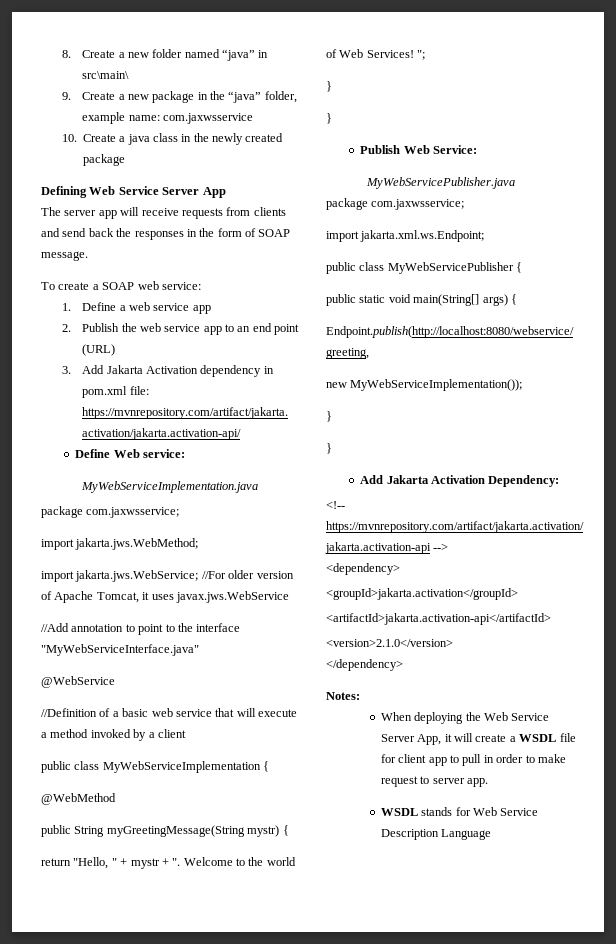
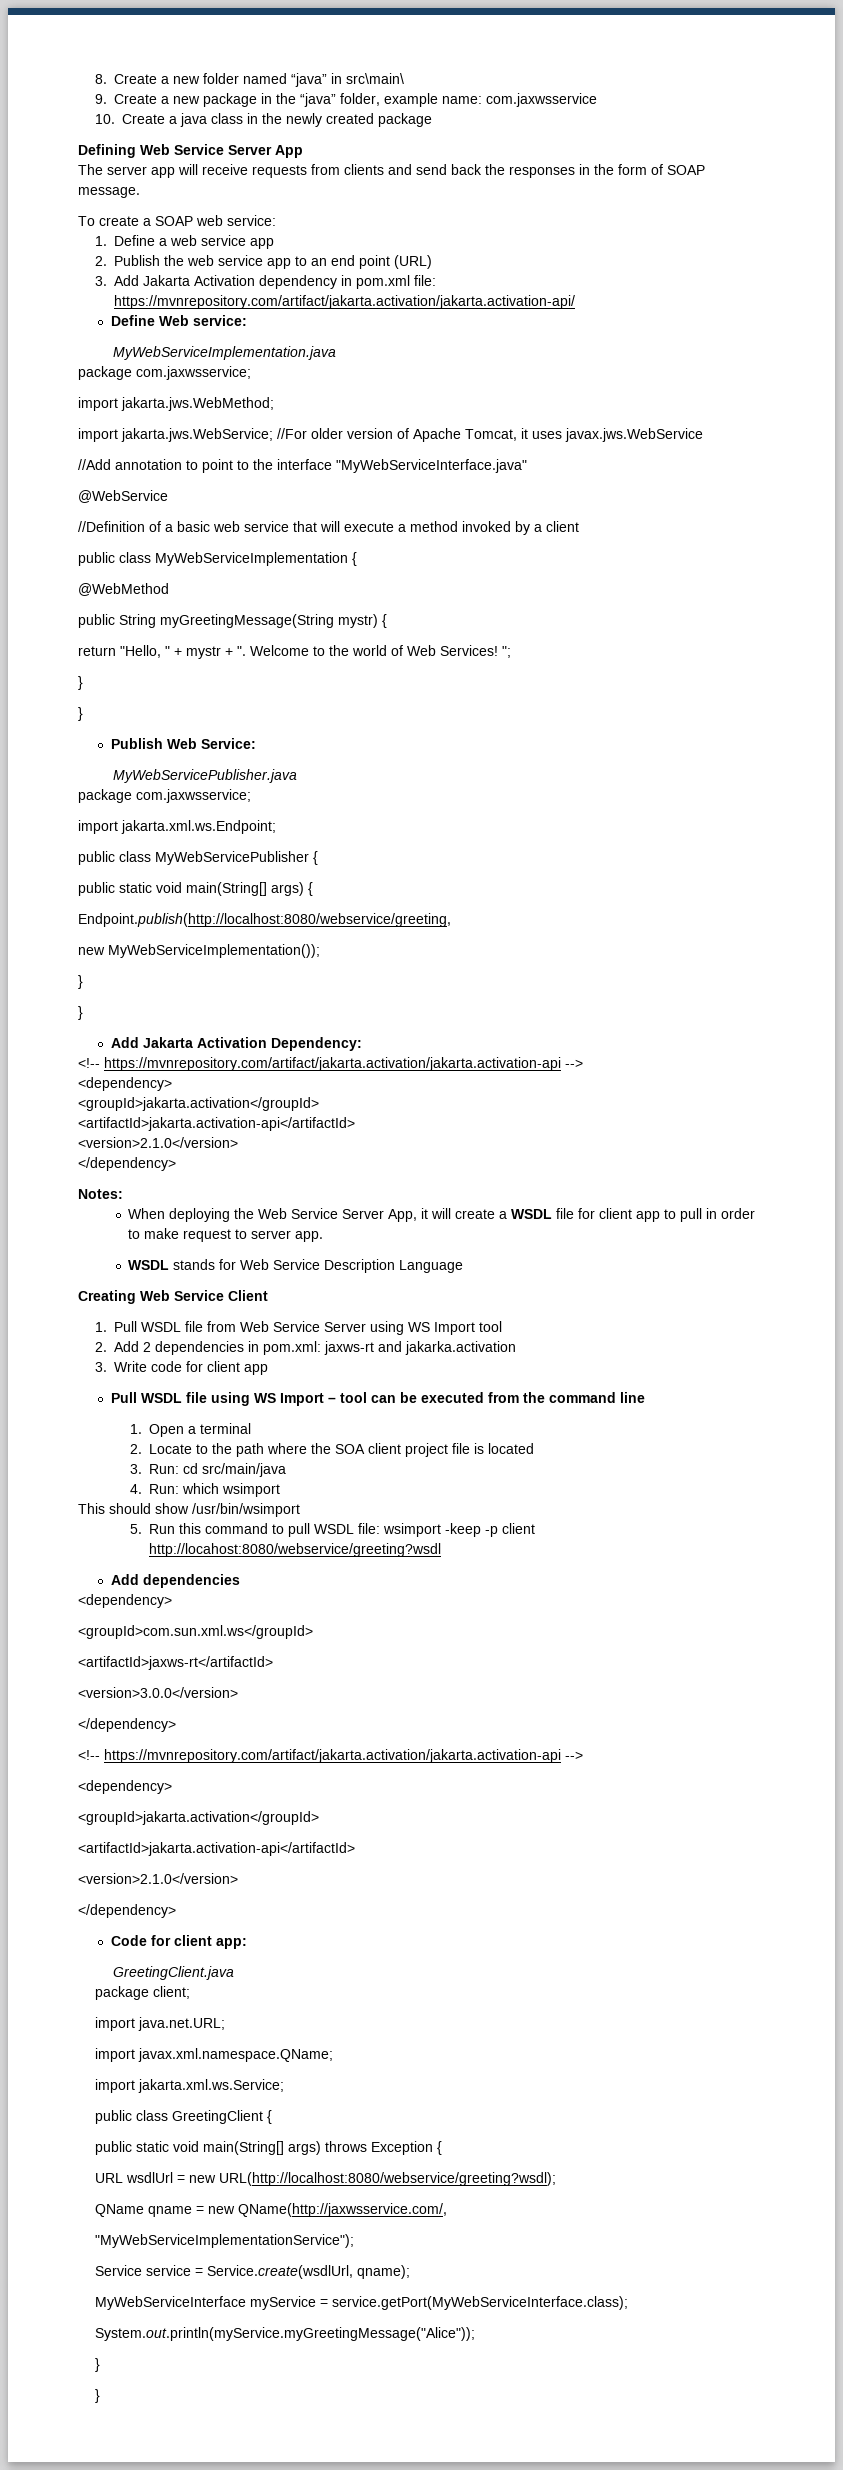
+ Creating Web Service Client
+ 1. Pull WSDL file from Web Service Server using WS Import tool
+ 2. Add 2 dependencies in pom.xml: jaxws-rt and jakarka.activation
+ 3. Write code for client app
+ Pull WSDL file using WS Import – tool can be executed from the command line
+ 1. Open a terminal
+ 2. Locate to the path where the SOA client project file is located
+ 3. Run: cd src/main/java
+ 4. Run: which wsimport
+ This should show /usr/bin/wsimport
+ 5. Run this command to pull WSDL file: wsimport -keep -p client http://locahost:8080/webservice/greeting?wsdl
+ Add dependencies
+ <dependency>
+ <groupId>com.sun.xml.ws</groupId>
+ <artifactId>jaxws-rt</artifactId>
+ <version>3.0.0</version>
+ </dependency>
+ <!-- https://mvnrepository.com/artifact/jakarta.activation/jakarta.activation-api -->
+ <dependency>
+ <groupId>jakarta.activation</groupId>
+ <artifactId>jakarta.activation-api</artifactId>
+ <version>2.1.0</version>
+ </dependency>
+ Code for client app:
+ GreetingClient.java
+ package client;
+ import java.net.URL;
+ import javax.xml.namespace.QName;
+ import jakarta.xml.ws.Service;
+ public class GreetingClient {
+ public static void main(String[] args) throws Exception {
+ URL wsdlUrl = new URL(http://localhost:8080/webservice/greeting?wsdl);
+ QName qname = new QName(http://jaxwsservice.com/,
+ "MyWebServiceImplementationService");
+ Service service = Service.create(wsdlUrl, qname);
+ MyWebServiceInterface myService = service.getPort(MyWebServiceInterface.class);
+ System.out.println(myService.myGreetingMessage("Alice"));
+ }
+ }

